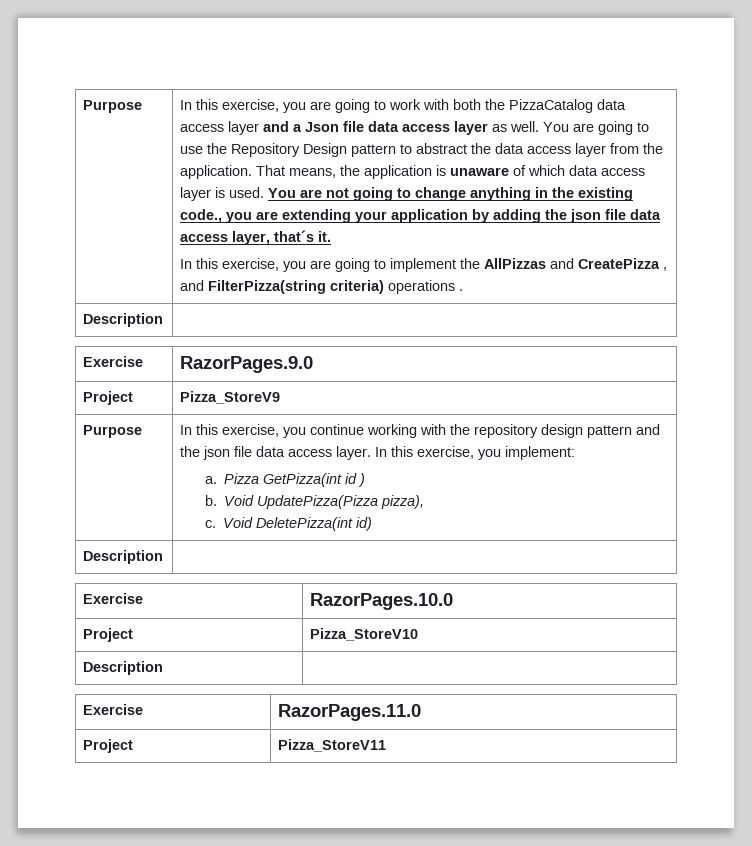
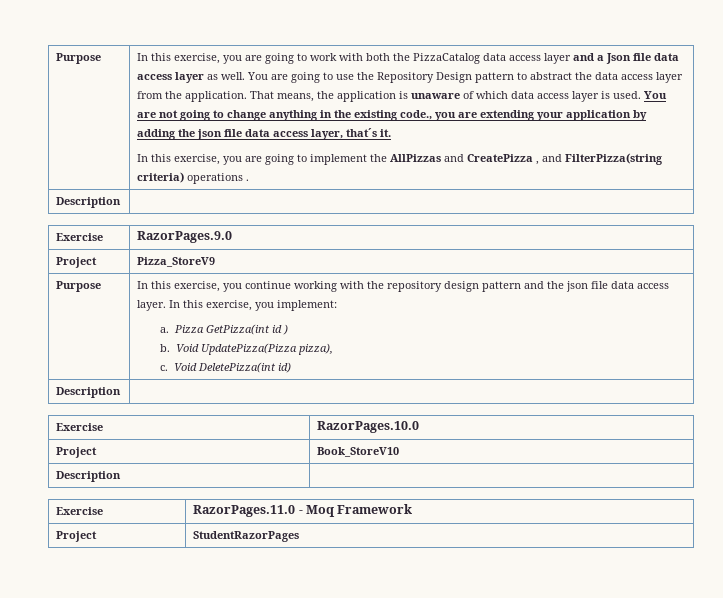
- Project | Pizza_StoreV10
+ Project | Book_StoreV10
- Exercise | RazorPages.11.0
- Project | Pizza_StoreV11
+ Exercise | RazorPages.11.0 - Moq Framework
+ Project | StudentRazorPages

